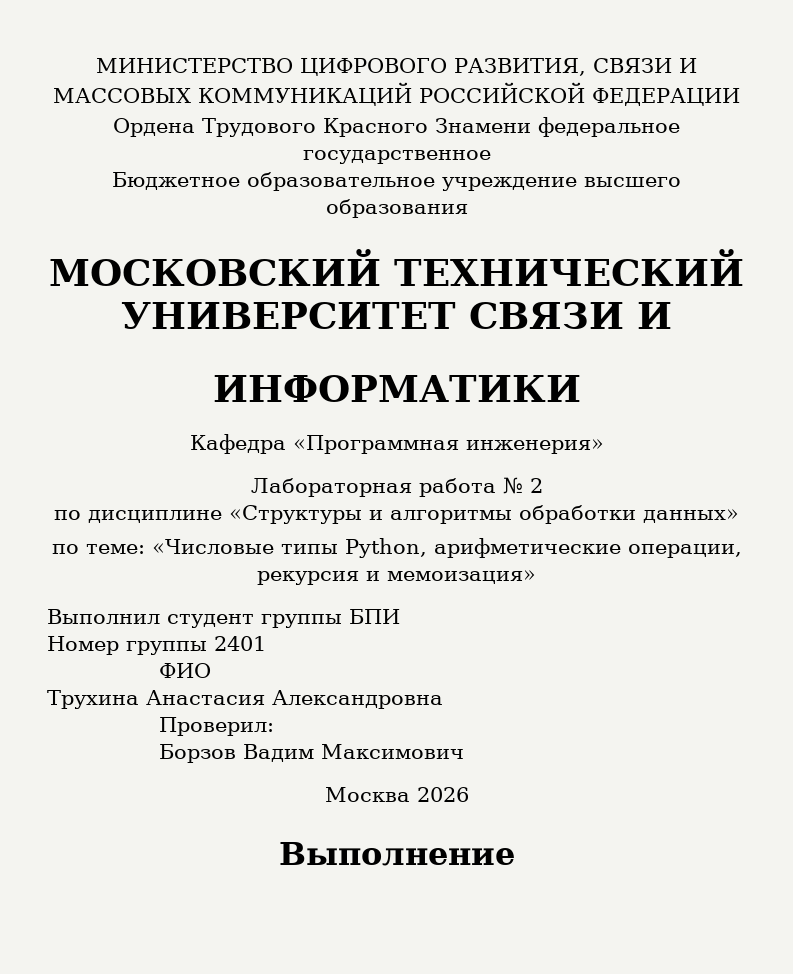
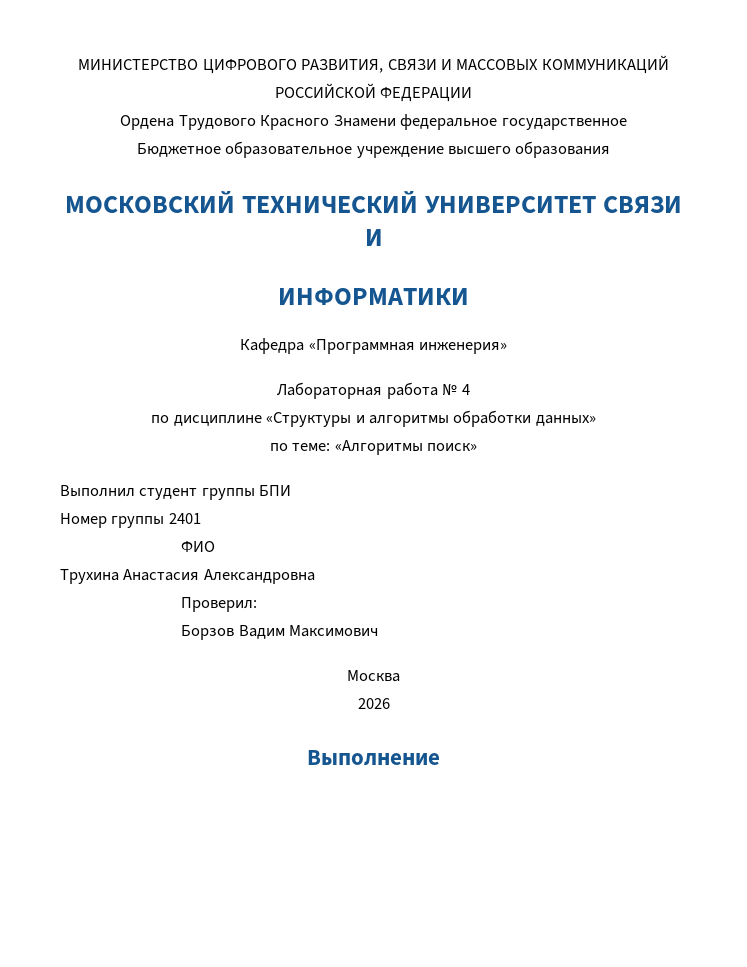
- Лабораторная работа № 2
+ Лабораторная работа № 4
- по теме: «Числовые типы Python, арифметические операции, рекурсия и мемоизация»
+ по теме: «Алгоритмы поиск»
- Москва 2026
+ Москва
+ 2026

